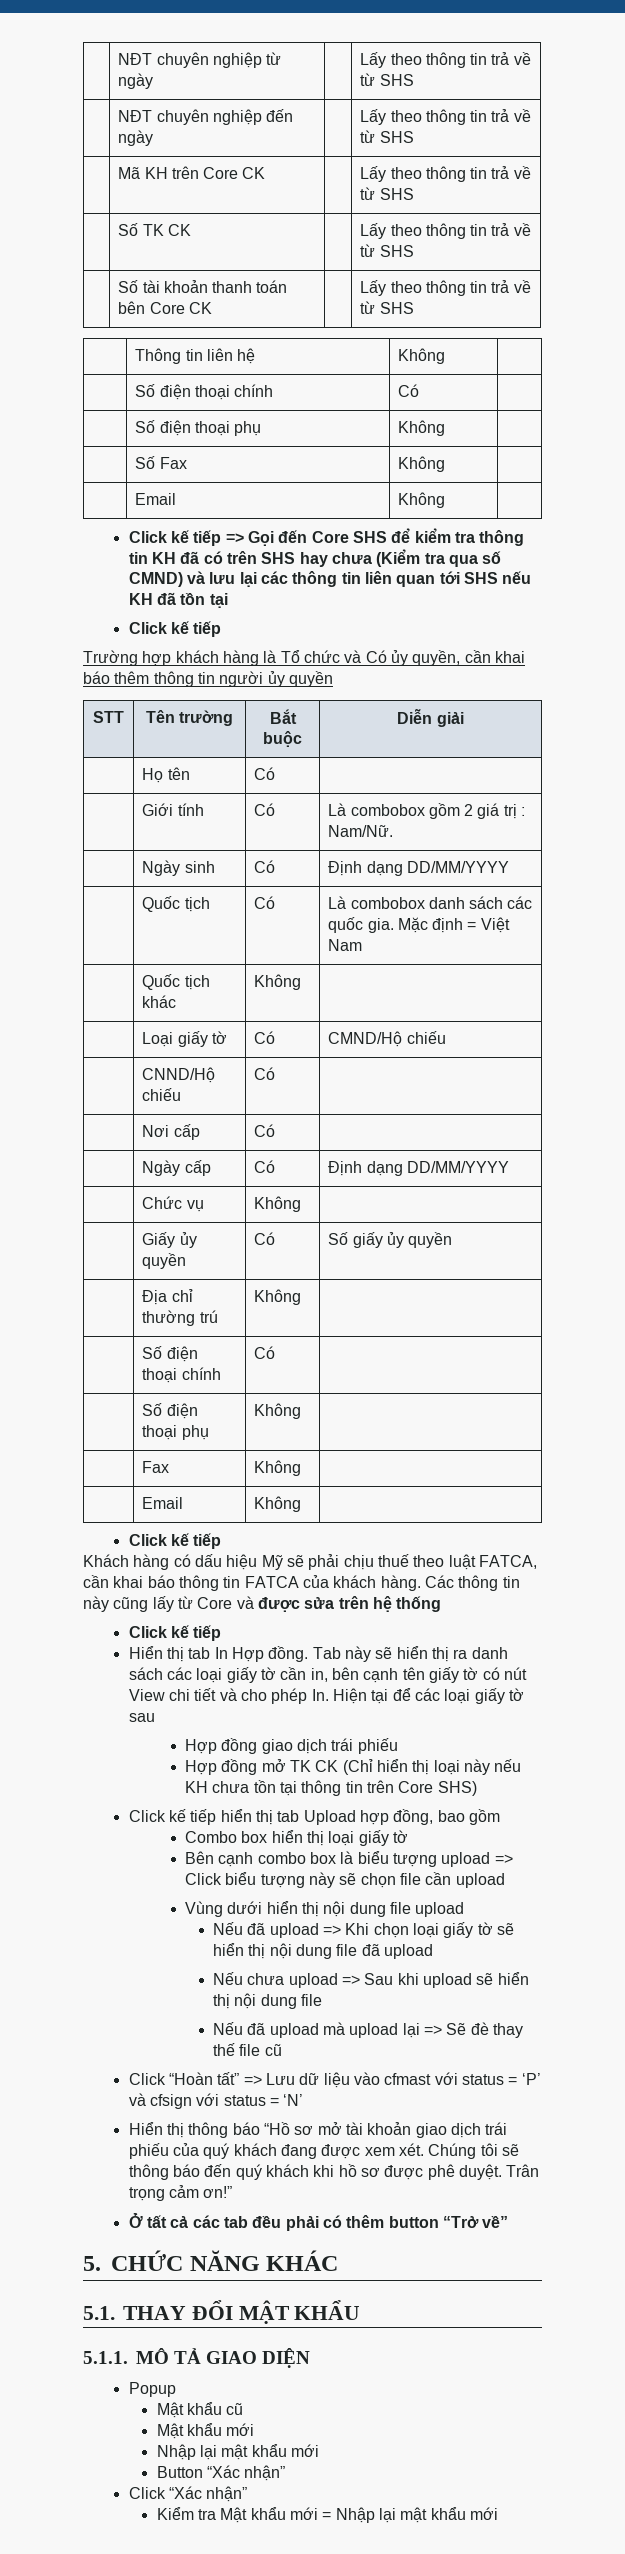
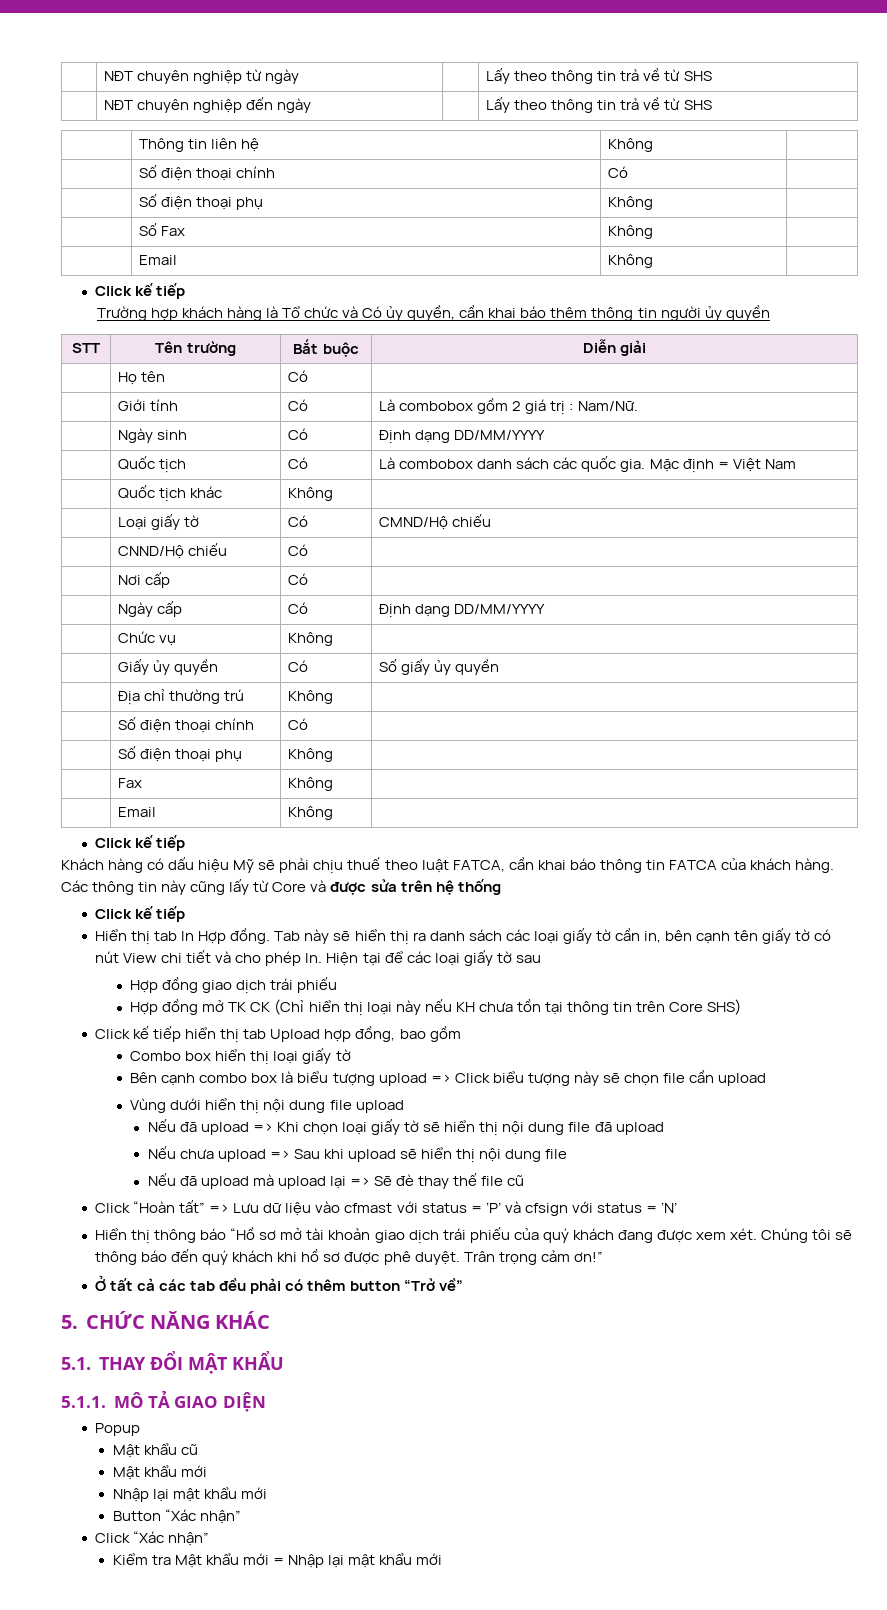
- | Mã KH trên Core CK | | Lấy theo thông tin trả về từ SHS
- | Số TK CK | | Lấy theo thông tin trả về từ SHS
- | Số tài khoản thanh toán bên Core CK | | Lấy theo thông tin trả về từ SHS
- Click kế tiếp => Gọi đến Core SHS để kiểm tra thông tin KH đã có trên SHS hay chưa (Kiểm tra qua số CMND) và lưu lại các thông tin liên quan tới SHS nếu KH đã tồn tại

